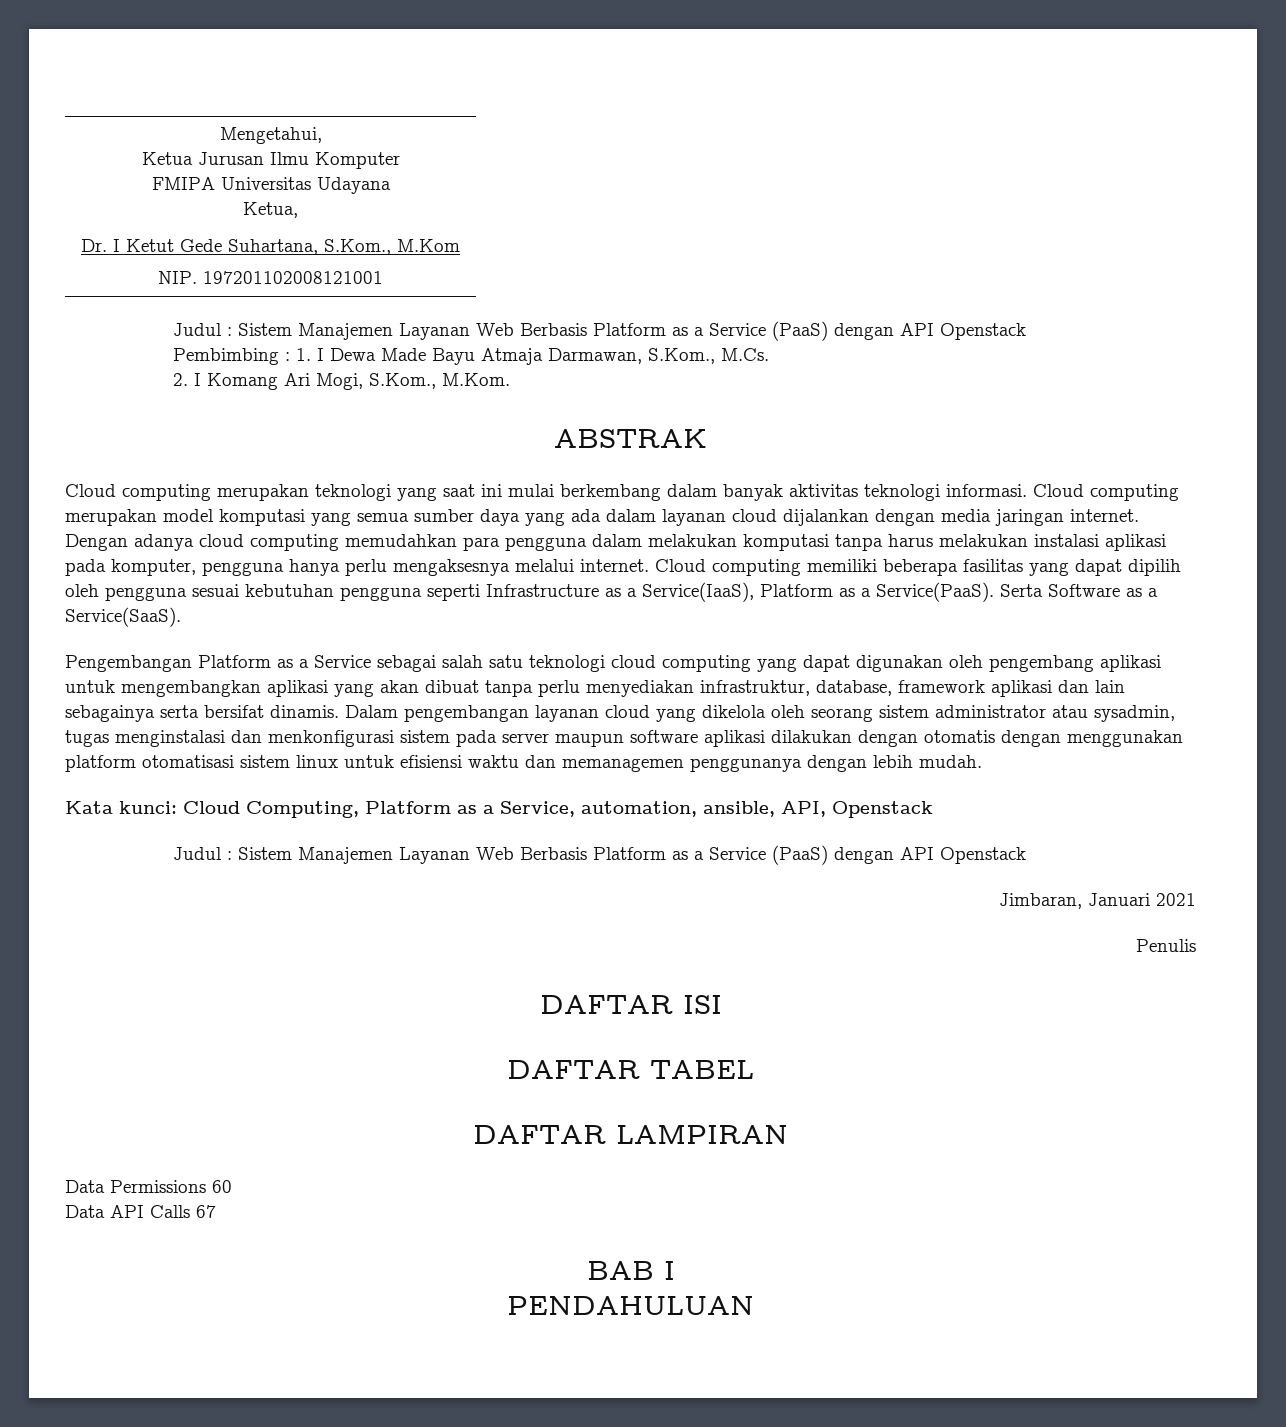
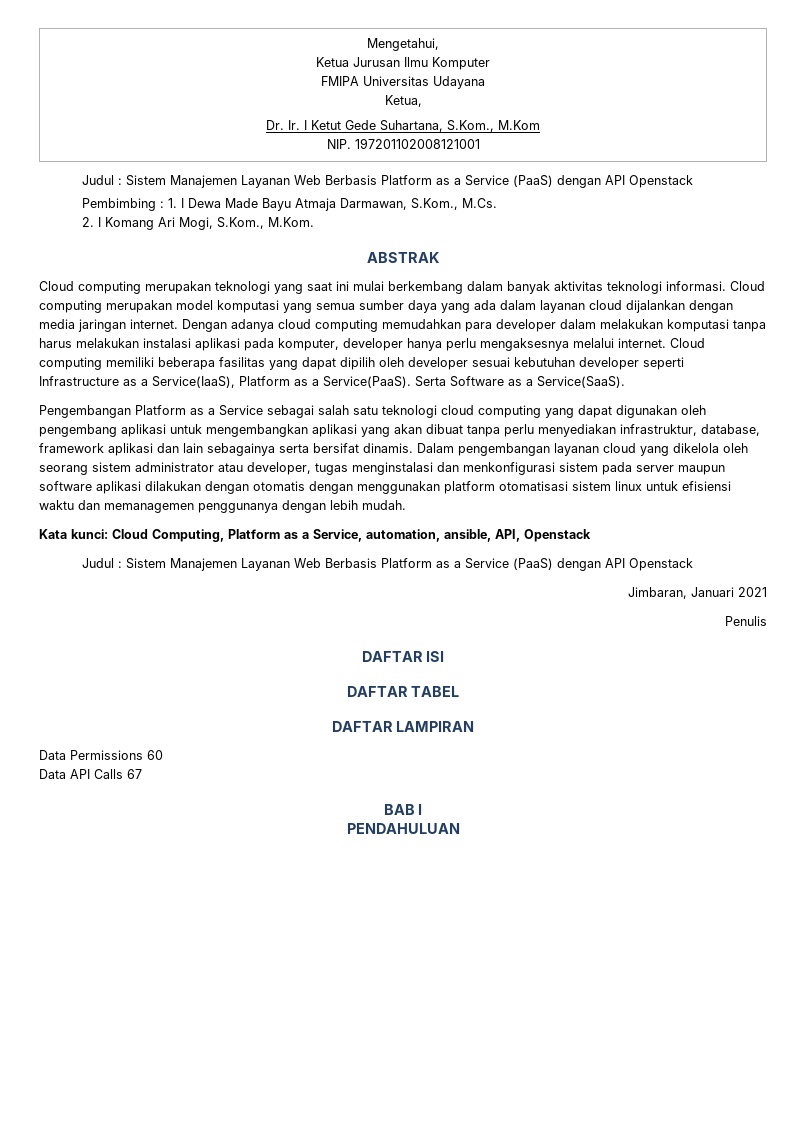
  Mengetahui,
  Ketua Jurusan Ilmu Komputer
  FMIPA Universitas Udayana
  Ketua,
- Dr. I Ketut Gede Suhartana, S.Kom., M.Kom
+ Dr. Ir. I Ketut Gede Suhartana, S.Kom., M.Kom
- Dengan adanya cloud computing memudahkan para pengguna dalam melakukan komputasi tanpa harus melakukan instalasi aplikasi pada komputer, pengguna hanya perlu mengaksesnya melalui internet.
+ Dengan adanya cloud computing memudahkan para developer dalam melakukan komputasi tanpa harus melakukan instalasi aplikasi pada komputer, developer hanya perlu mengaksesnya melalui internet.
- Cloud computing memiliki beberapa fasilitas yang dapat dipilih oleh pengguna sesuai kebutuhan pengguna seperti Infrastructure as a Service(IaaS), Platform as a Service(PaaS).
+ Cloud computing memiliki beberapa fasilitas yang dapat dipilih oleh developer sesuai kebutuhan developer seperti Infrastructure as a Service(IaaS), Platform as a Service(PaaS).
- Dalam pengembangan layanan cloud yang dikelola oleh seorang sistem administrator atau sysadmin, tugas menginstalasi dan menkonfigurasi sistem pada server maupun software aplikasi dilakukan dengan otomatis dengan menggunakan platform otomatisasi sistem linux untuk efisiensi waktu dan memanagemen penggunanya dengan lebih mudah.
+ Dalam pengembangan layanan cloud yang dikelola oleh seorang sistem administrator atau developer, tugas menginstalasi dan menkonfigurasi sistem pada server maupun software aplikasi dilakukan dengan otomatis dengan menggunakan platform otomatisasi sistem linux untuk efisiensi waktu dan memanagemen penggunanya dengan lebih mudah.

